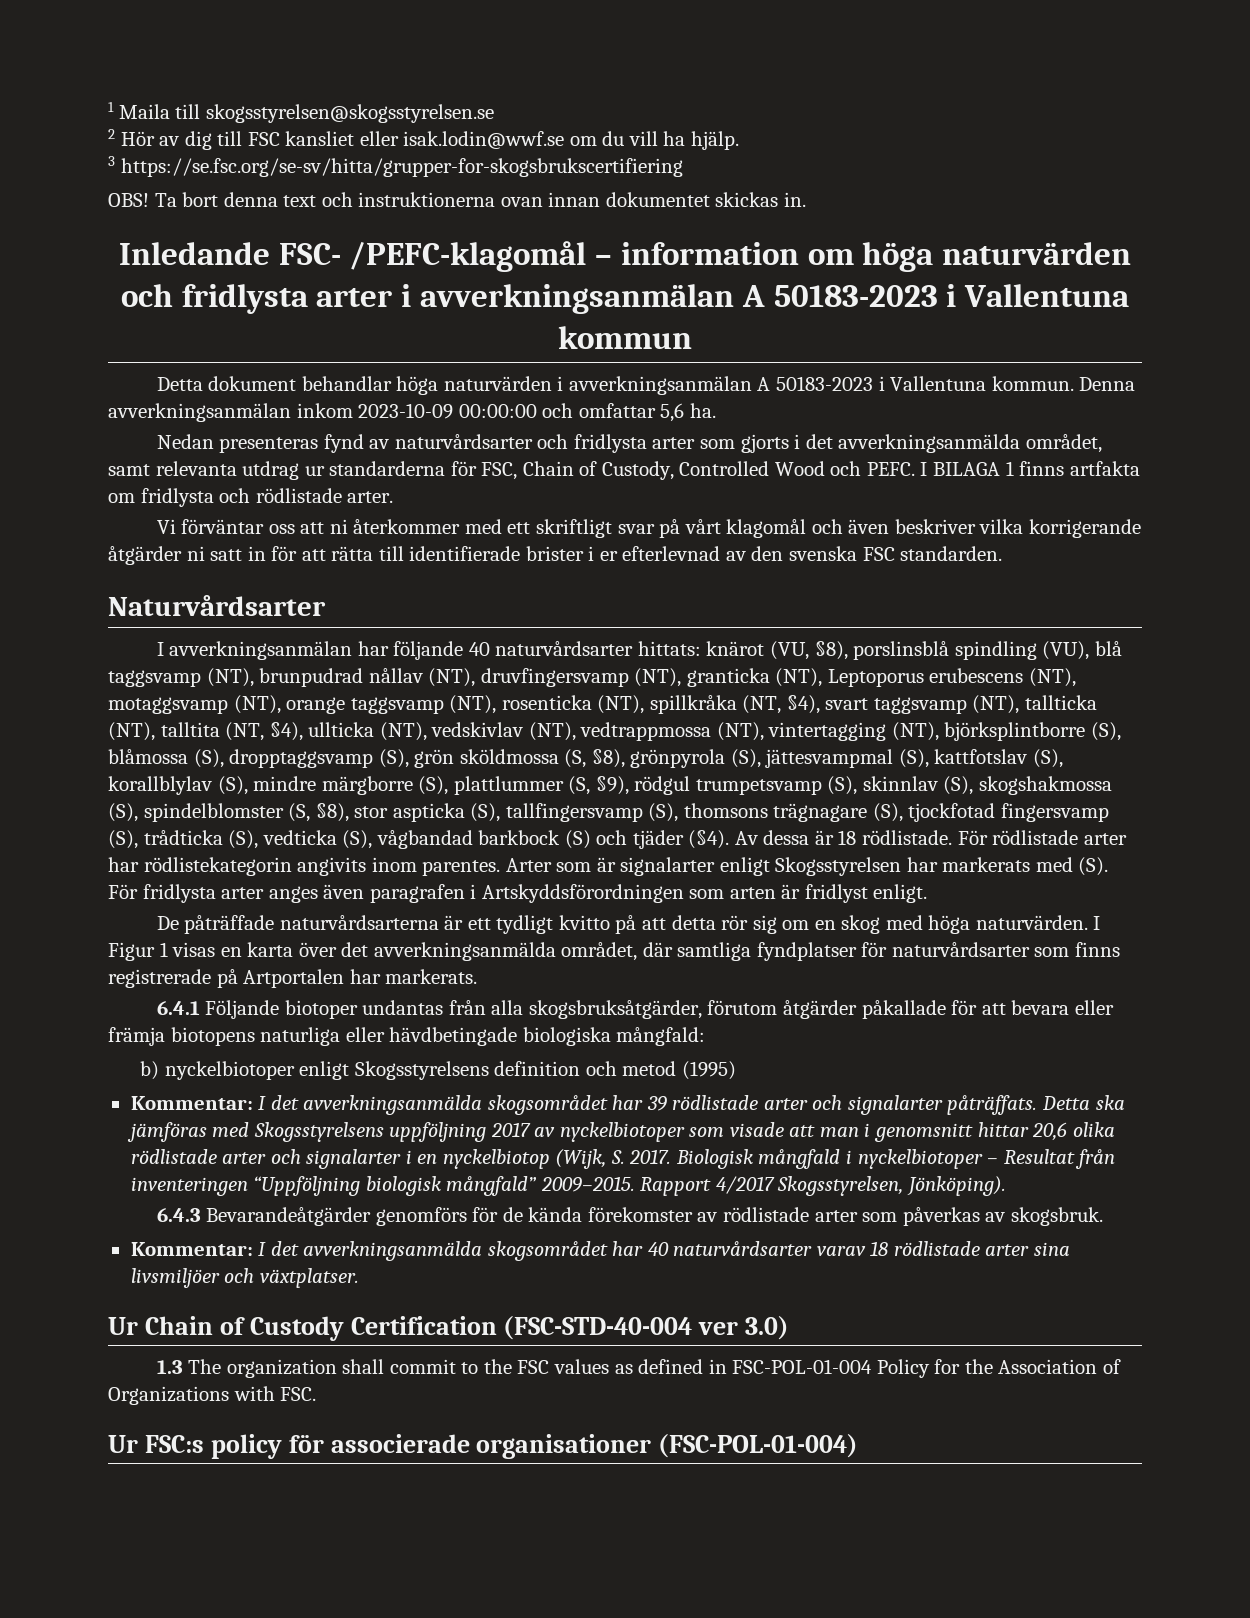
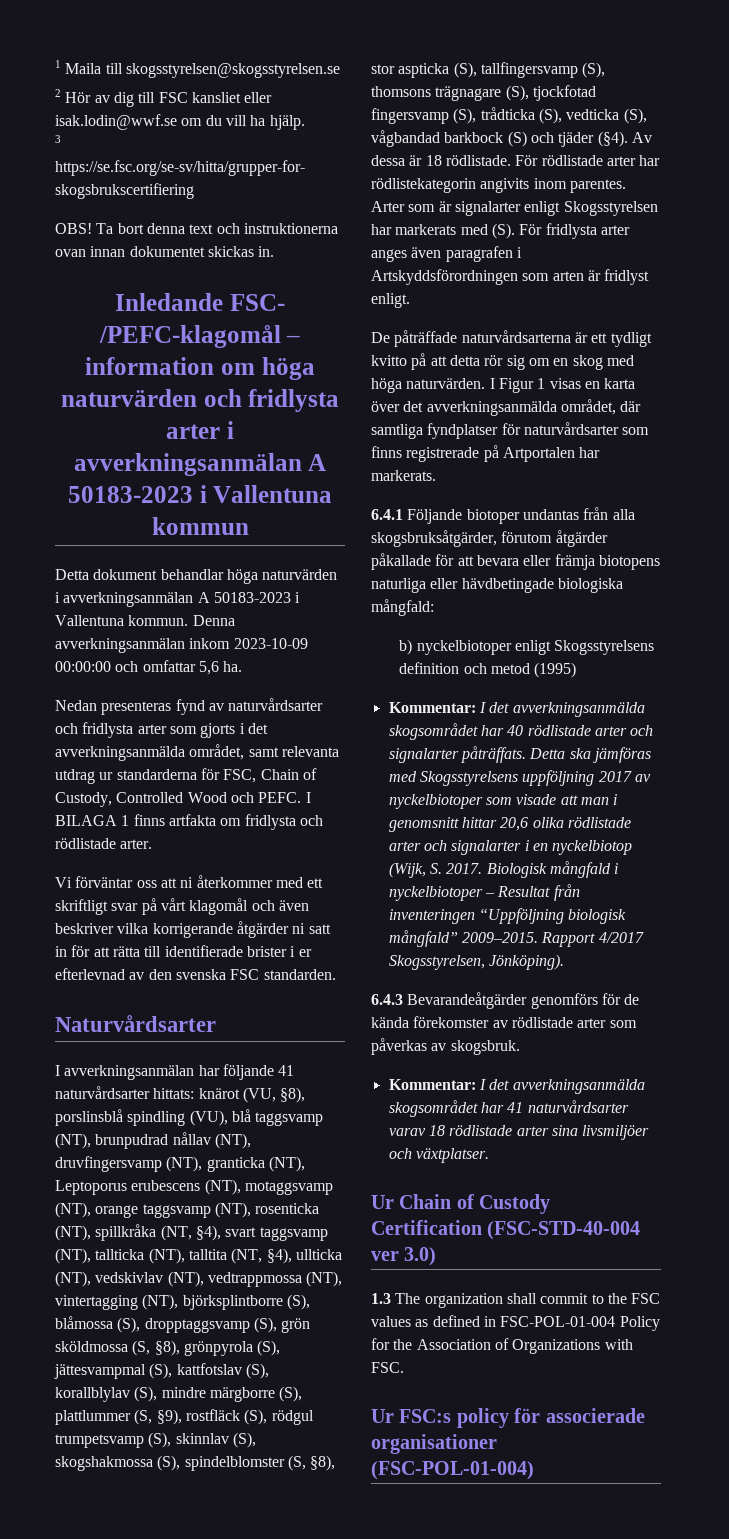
- I avverkningsanmälan har följande 40 naturvårdsarter hittats:
+ I avverkningsanmälan har följande 41 naturvårdsarter hittats:
- knärot (VU, §8), porslinsblå spindling (VU), blå taggsvamp (NT), brunpudrad nållav (NT), druvfingersvamp (NT), granticka (NT), Leptoporus erubescens (NT), motaggsvamp (NT), orange taggsvamp (NT), rosenticka (NT), spillkråka (NT, §4), svart taggsvamp (NT), tallticka (NT), talltita (NT, §4), ullticka (NT), vedskivlav (NT), vedtrappmossa (NT), vintertagging (NT), björksplintborre (S), blåmossa (S), dropptaggsvamp (S), grön sköldmossa (S, §8), grönpyrola (S), jättesvampmal (S), kattfotslav (S), korallblylav (S), mindre märgborre (S), plattlummer (S, §9), rödgul trumpetsvamp (S), skinnlav (S), skogshakmossa (S), spindelblomster (S, §8), stor aspticka (S), tallfingersvamp (S), thomsons trägnagare (S), tjockfotad fingersvamp (S), trådticka (S), vedticka (S), vågbandad barkbock (S) och tjäder (§4).
+ knärot (VU, §8), porslinsblå spindling (VU), blå taggsvamp (NT), brunpudrad nållav (NT), druvfingersvamp (NT), granticka (NT), Leptoporus erubescens (NT), motaggsvamp (NT), orange taggsvamp (NT), rosenticka (NT), spillkråka (NT, §4), svart taggsvamp (NT), tallticka (NT), talltita (NT, §4), ullticka (NT), vedskivlav (NT), vedtrappmossa (NT), vintertagging (NT), björksplintborre (S), blåmossa (S), dropptaggsvamp (S), grön sköldmossa (S, §8), grönpyrola (S), jättesvampmal (S), kattfotslav (S), korallblylav (S), mindre märgborre (S), plattlummer (S, §9), rostfläck (S), rödgul trumpetsvamp (S), skinnlav (S), skogshakmossa (S), spindelblomster (S, §8), stor aspticka (S), tallfingersvamp (S), thomsons trägnagare (S), tjockfotad fingersvamp (S), trådticka (S), vedticka (S), vågbandad barkbock (S) och tjäder (§4).
- Kommentar: I det avverkningsanmälda skogsområdet har 39 rödlistade arter och signalarter påträffats.
+ Kommentar: I det avverkningsanmälda skogsområdet har 40 rödlistade arter och signalarter påträffats.
- Kommentar: I det avverkningsanmälda skogsområdet har 40 naturvårdsarter varav 18 rödlistade arter sina livsmiljöer och växtplatser.
+ Kommentar: I det avverkningsanmälda skogsområdet har 41 naturvårdsarter varav 18 rödlistade arter sina livsmiljöer och växtplatser.

